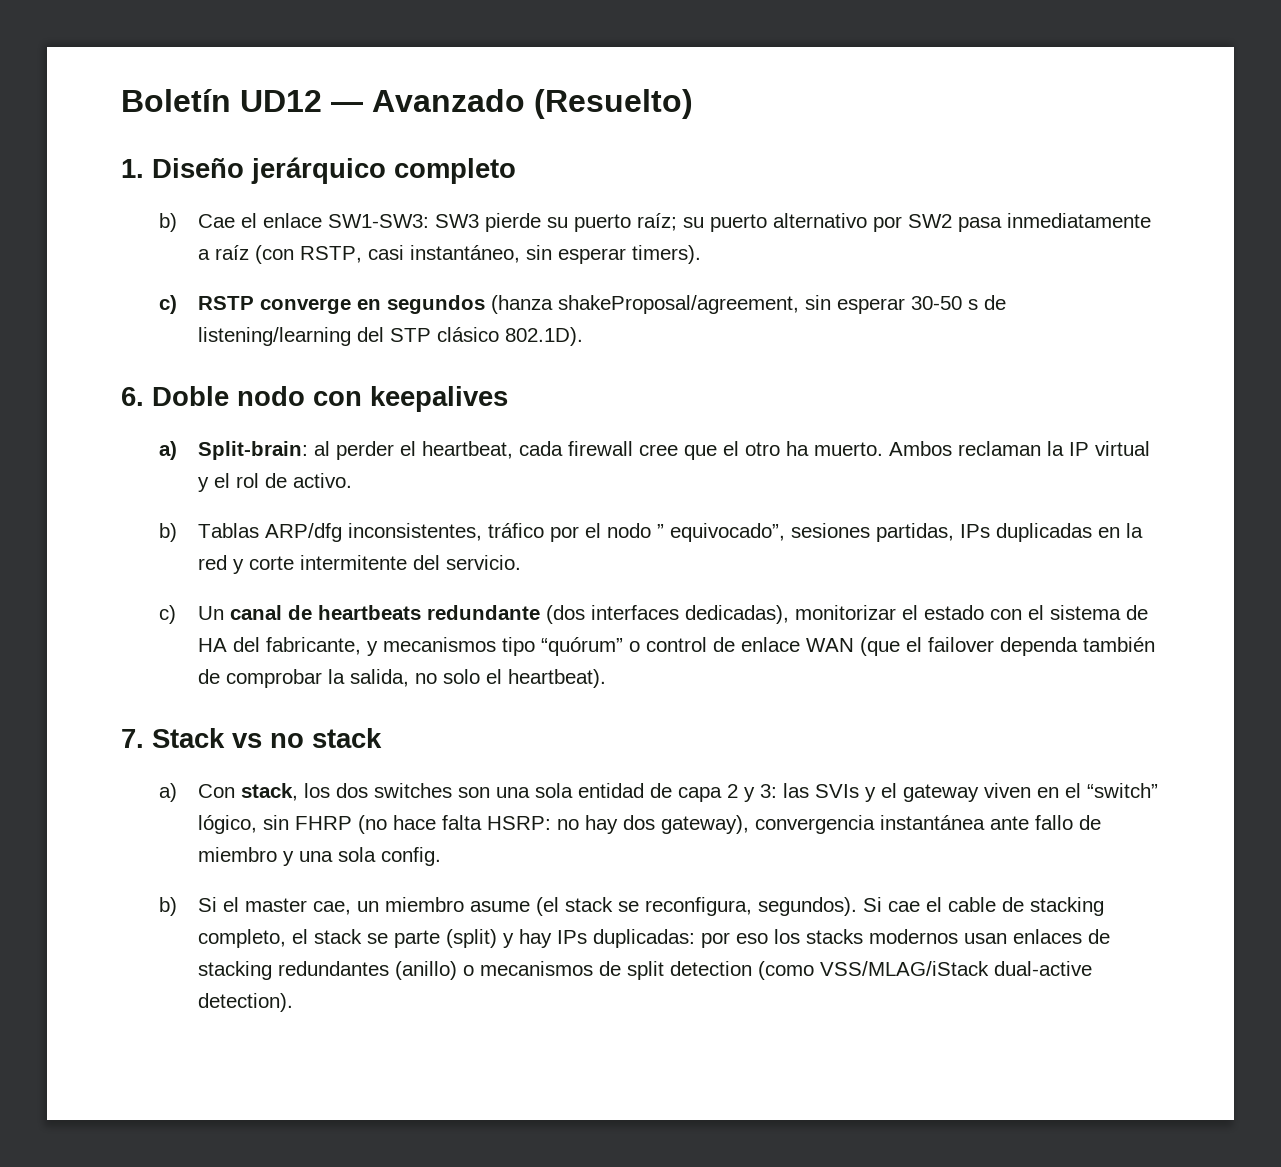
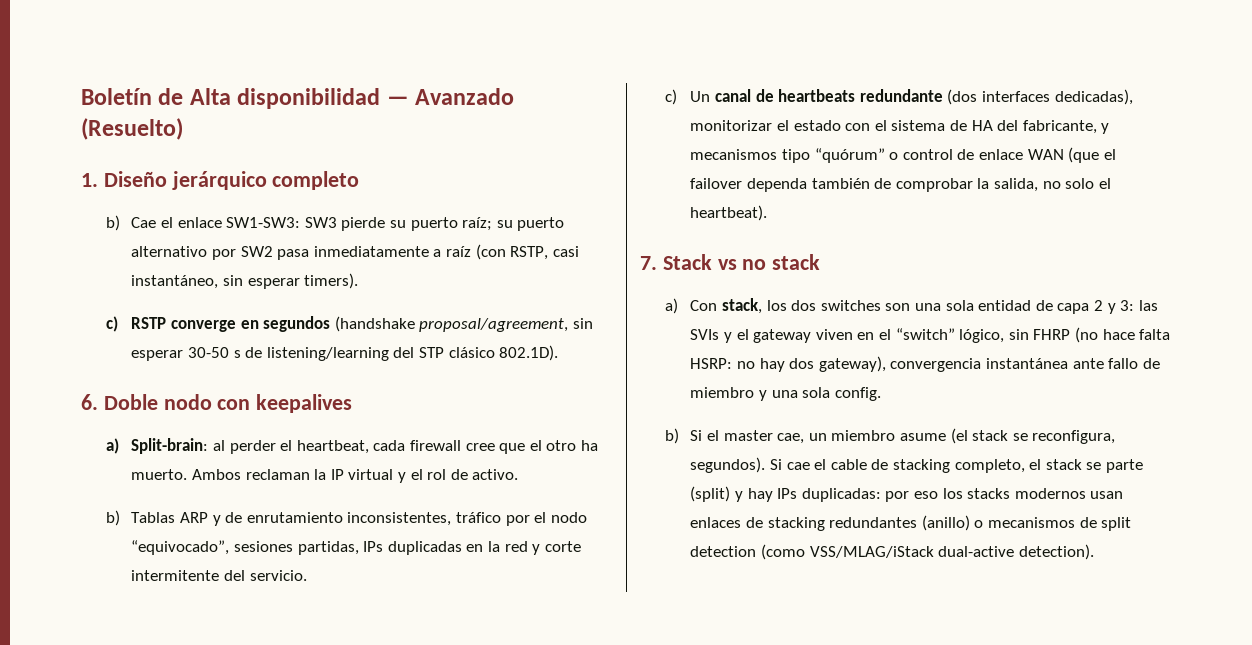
- Boletín UD12 — Avanzado (Resuelto)
+ Boletín de Alta disponibilidad — Avanzado (Resuelto)
- c) RSTP converge en segundos (hanza shakeProposal/agreement, sin esperar 30-50 s de listening/learning del STP clásico 802.1D).
+ c) RSTP converge en segundos (handshake proposal/agreement, sin esperar 30-50 s de listening/learning del STP clásico 802.1D).
- b) Tablas ARP/dfg inconsistentes, tráfico por el nodo ” equivocado”, sesiones partidas, IPs duplicadas en la red y corte intermitente del servicio.
+ b) Tablas ARP y de enrutamiento inconsistentes, tráfico por el nodo “equivocado”, sesiones partidas, IPs duplicadas en la red y corte intermitente del servicio.

